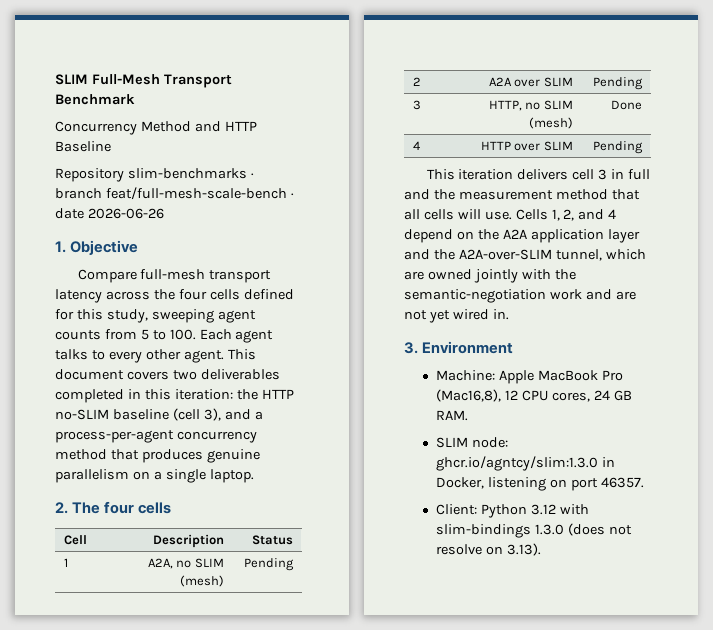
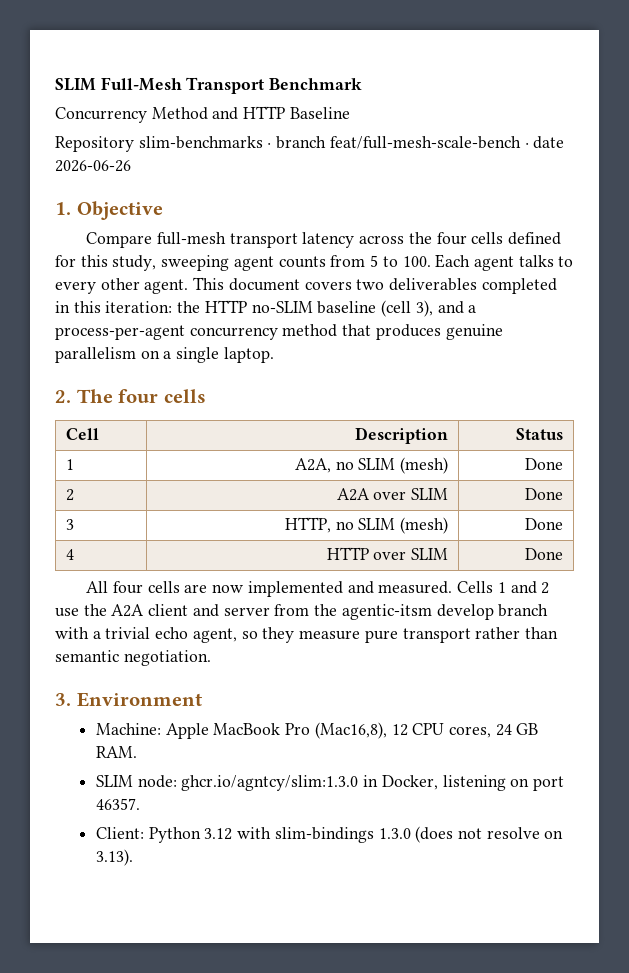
- 1 | A2A, no SLIM (mesh) | Pending
+ 1 | A2A, no SLIM (mesh) | Done
- 2 | A2A over SLIM | Pending
+ 2 | A2A over SLIM | Done
- 4 | HTTP over SLIM | Pending
- This iteration delivers cell 3 in full and the measurement method that all cells will use. Cells 1, 2, and 4 depend on the A2A application layer and the A2A-over-SLIM tunnel, which are owned jointly with the semantic-negotiation work and are not yet wired in.
+ 4 | HTTP over SLIM | Done
+ All four cells are now implemented and measured. Cells 1 and 2 use the A2A client and server from the agentic-itsm develop branch with a trivial echo agent, so they measure pure transport rather than semantic negotiation.

